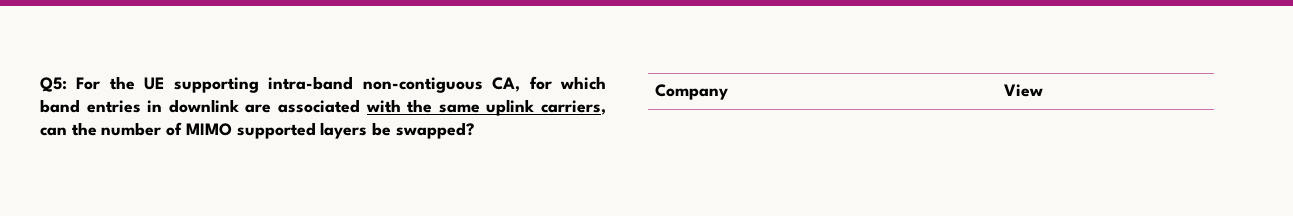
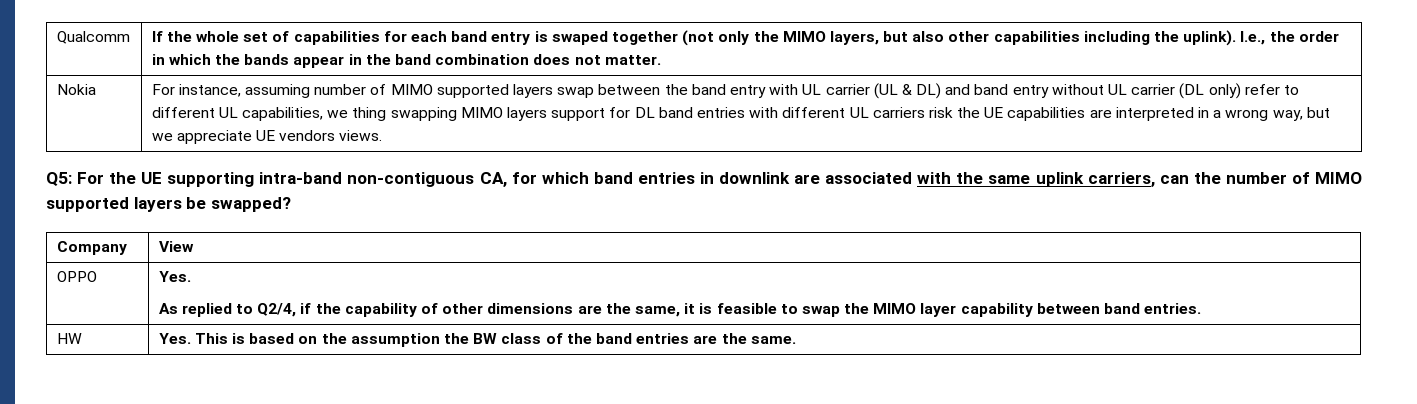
+ Qualcomm | If the whole set of capabilities for each band entry is swaped together (not only the MIMO layers, but also other capabilities including the uplink). I.e., the order in which the bands appear in the band combination does not matter.
+ Nokia | For instance, assuming number of MIMO supported layers swap between the band entry with UL carrier (UL & DL) and band entry without UL carrier (DL only) refer to different UL capabilities, we thing swapping MIMO layers support for DL band entries with different UL carriers risk the UE capabilities are interpreted in a wrong way, but we appreciate UE vendors views.
+ OPPO | Yes.
+ As replied to Q2/4, if the capability of other dimensions are the same, it is feasible to swap the MIMO layer capability between band entries.
+ HW | Yes. This is based on the assumption the BW class of the band entries are the same.

